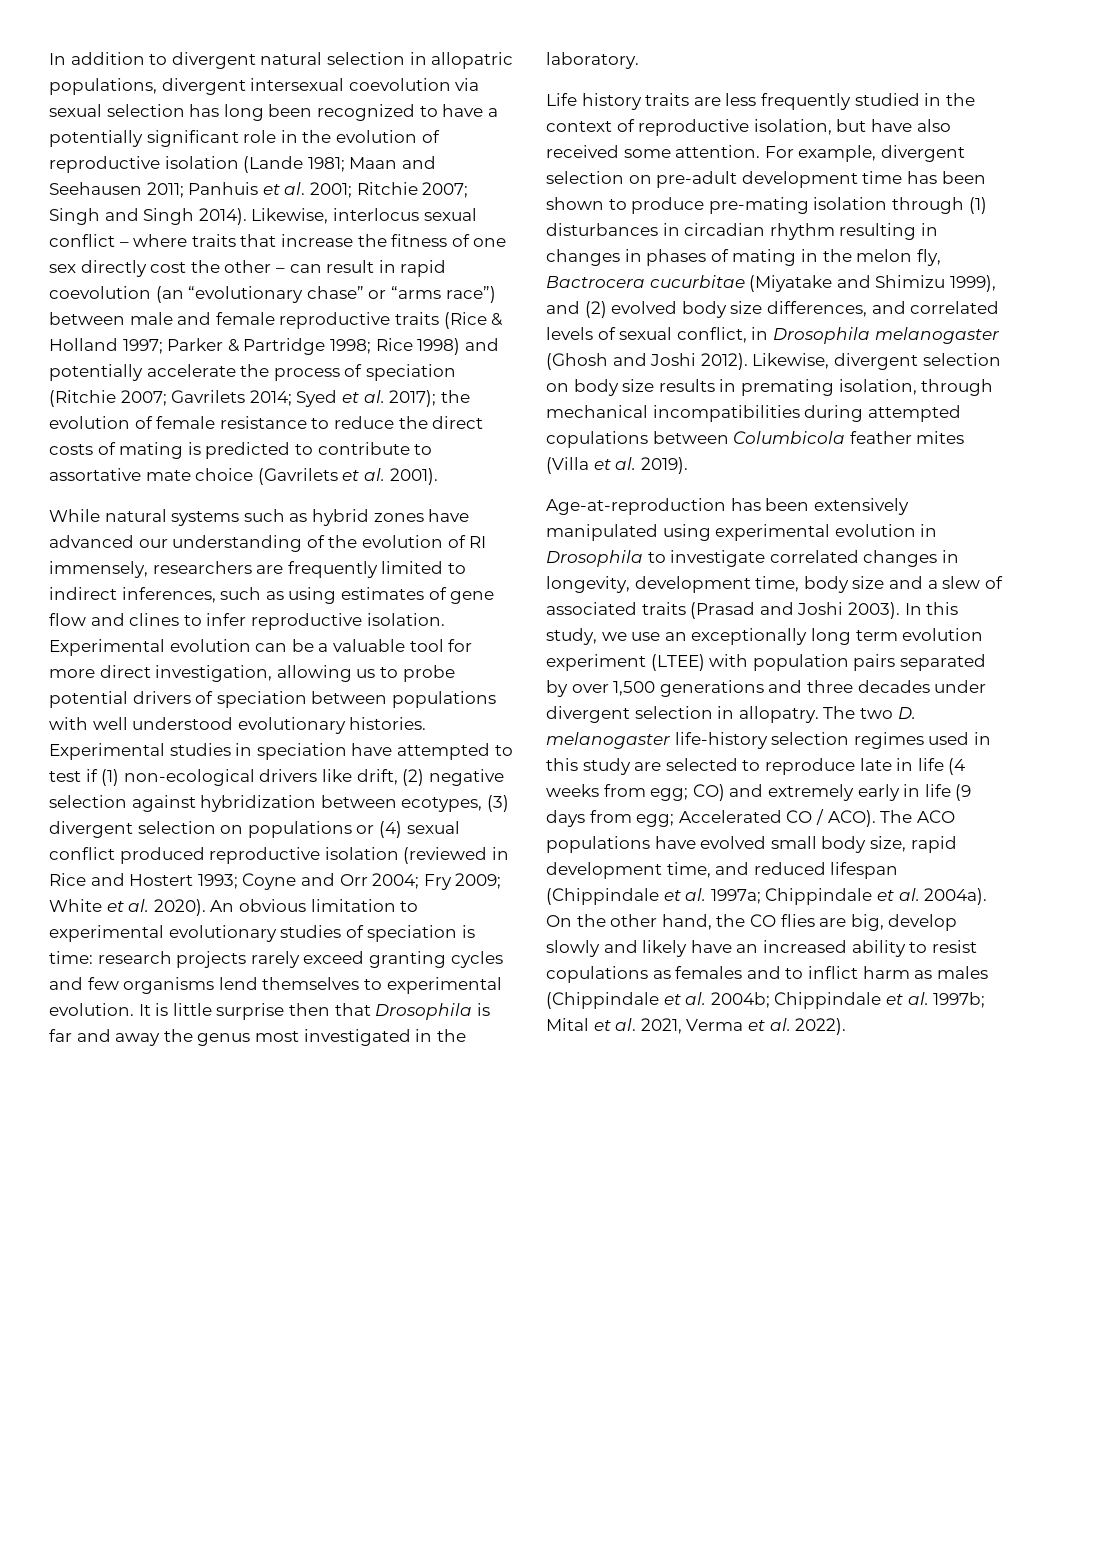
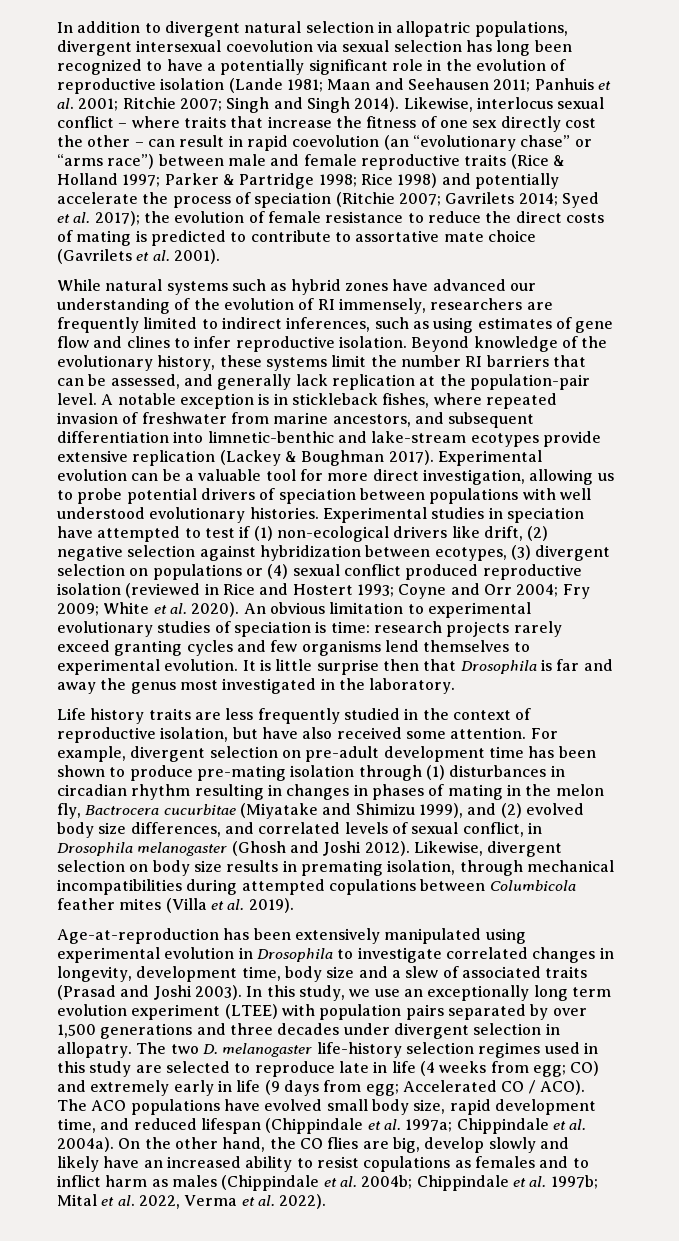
+ Beyond knowledge of the evolutionary history, these systems limit the number RI barriers that can be assessed, and generally lack replication at the population-pair level. A notable exception is in stickleback fishes, where repeated invasion of freshwater from marine ancestors, and subsequent differentiation into limnetic-benthic and lake-stream ecotypes provide extensive replication (Lackey & Boughman 2017).
- On the other hand, the CO flies are big, develop slowly and likely have an increased ability to resist copulations as females and to inflict harm as males (Chippindale et al. 2004b; Chippindale et al. 1997b; Mital et al. 2021, Verma et al. 2022).
+ On the other hand, the CO flies are big, develop slowly and likely have an increased ability to resist copulations as females and to inflict harm as males (Chippindale et al. 2004b; Chippindale et al. 1997b; Mital et al. 2022, Verma et al. 2022).

